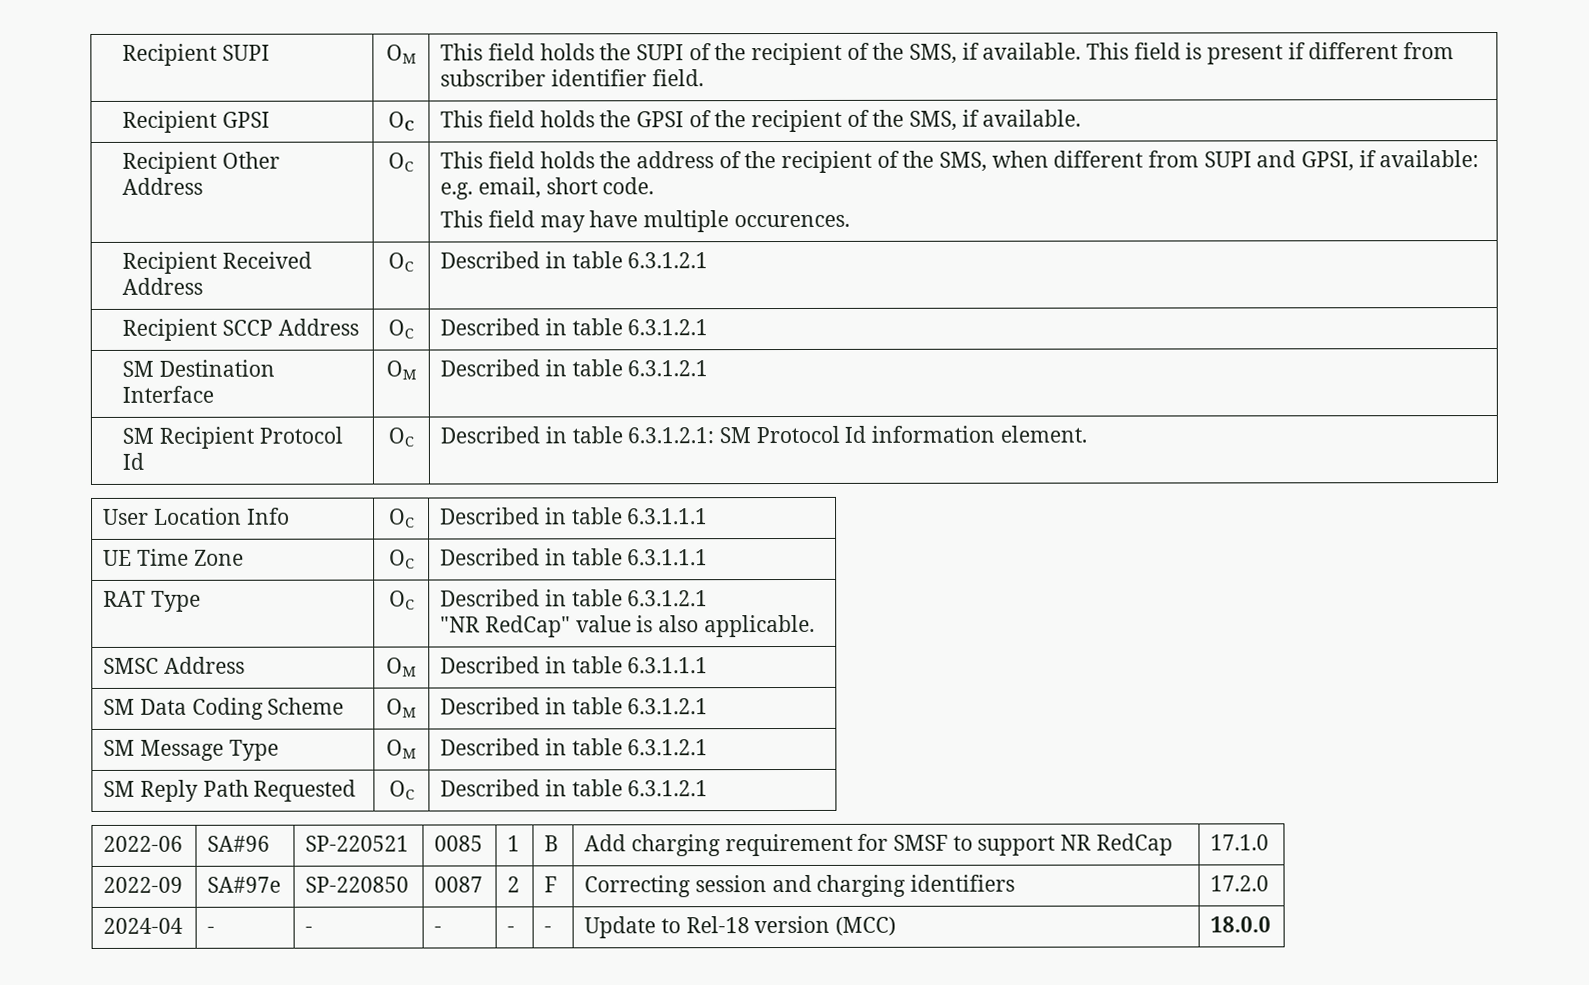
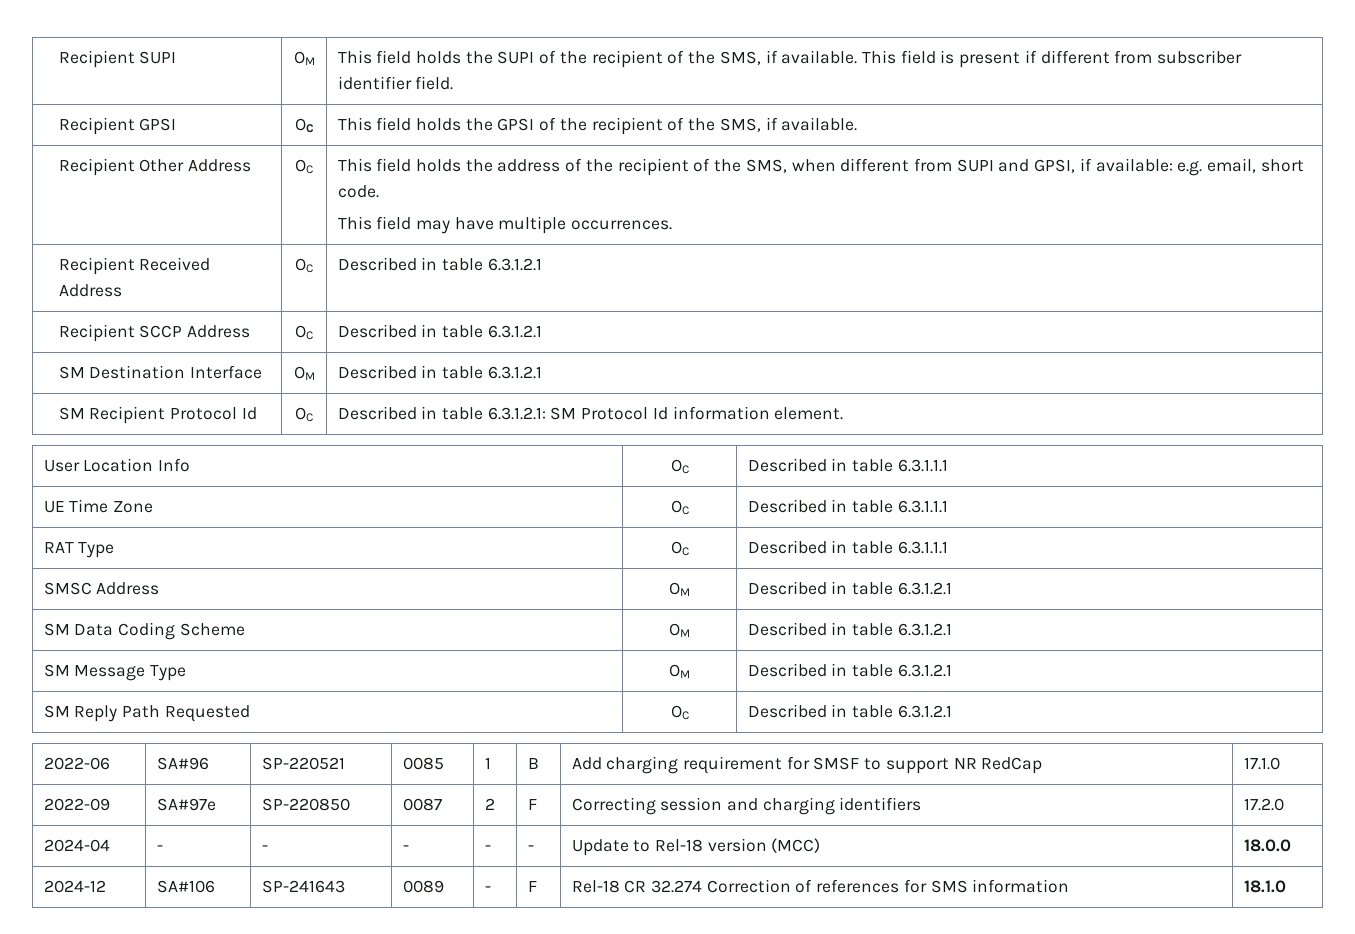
  Recipient Other Address | OC | This field holds the address of the recipient of the SMS, when different from SUPI and GPSI, if available: e.g. email, short code.
- This field may have multiple occurences.
+ This field may have multiple occurrences.
- RAT Type | OC | Described in table 6.3.1.2.1
- "NR RedCap" value is also applicable.
+ RAT Type | OC | Described in table 6.3.1.1.1
- SMSC Address | OM | Described in table 6.3.1.1.1
+ SMSC Address | OM | Described in table 6.3.1.2.1
+ 2024-12 | SA#106 | SP-241643 | 0089 | - | F | Rel-18 CR 32.274 Correction of references for SMS information | 18.1.0

